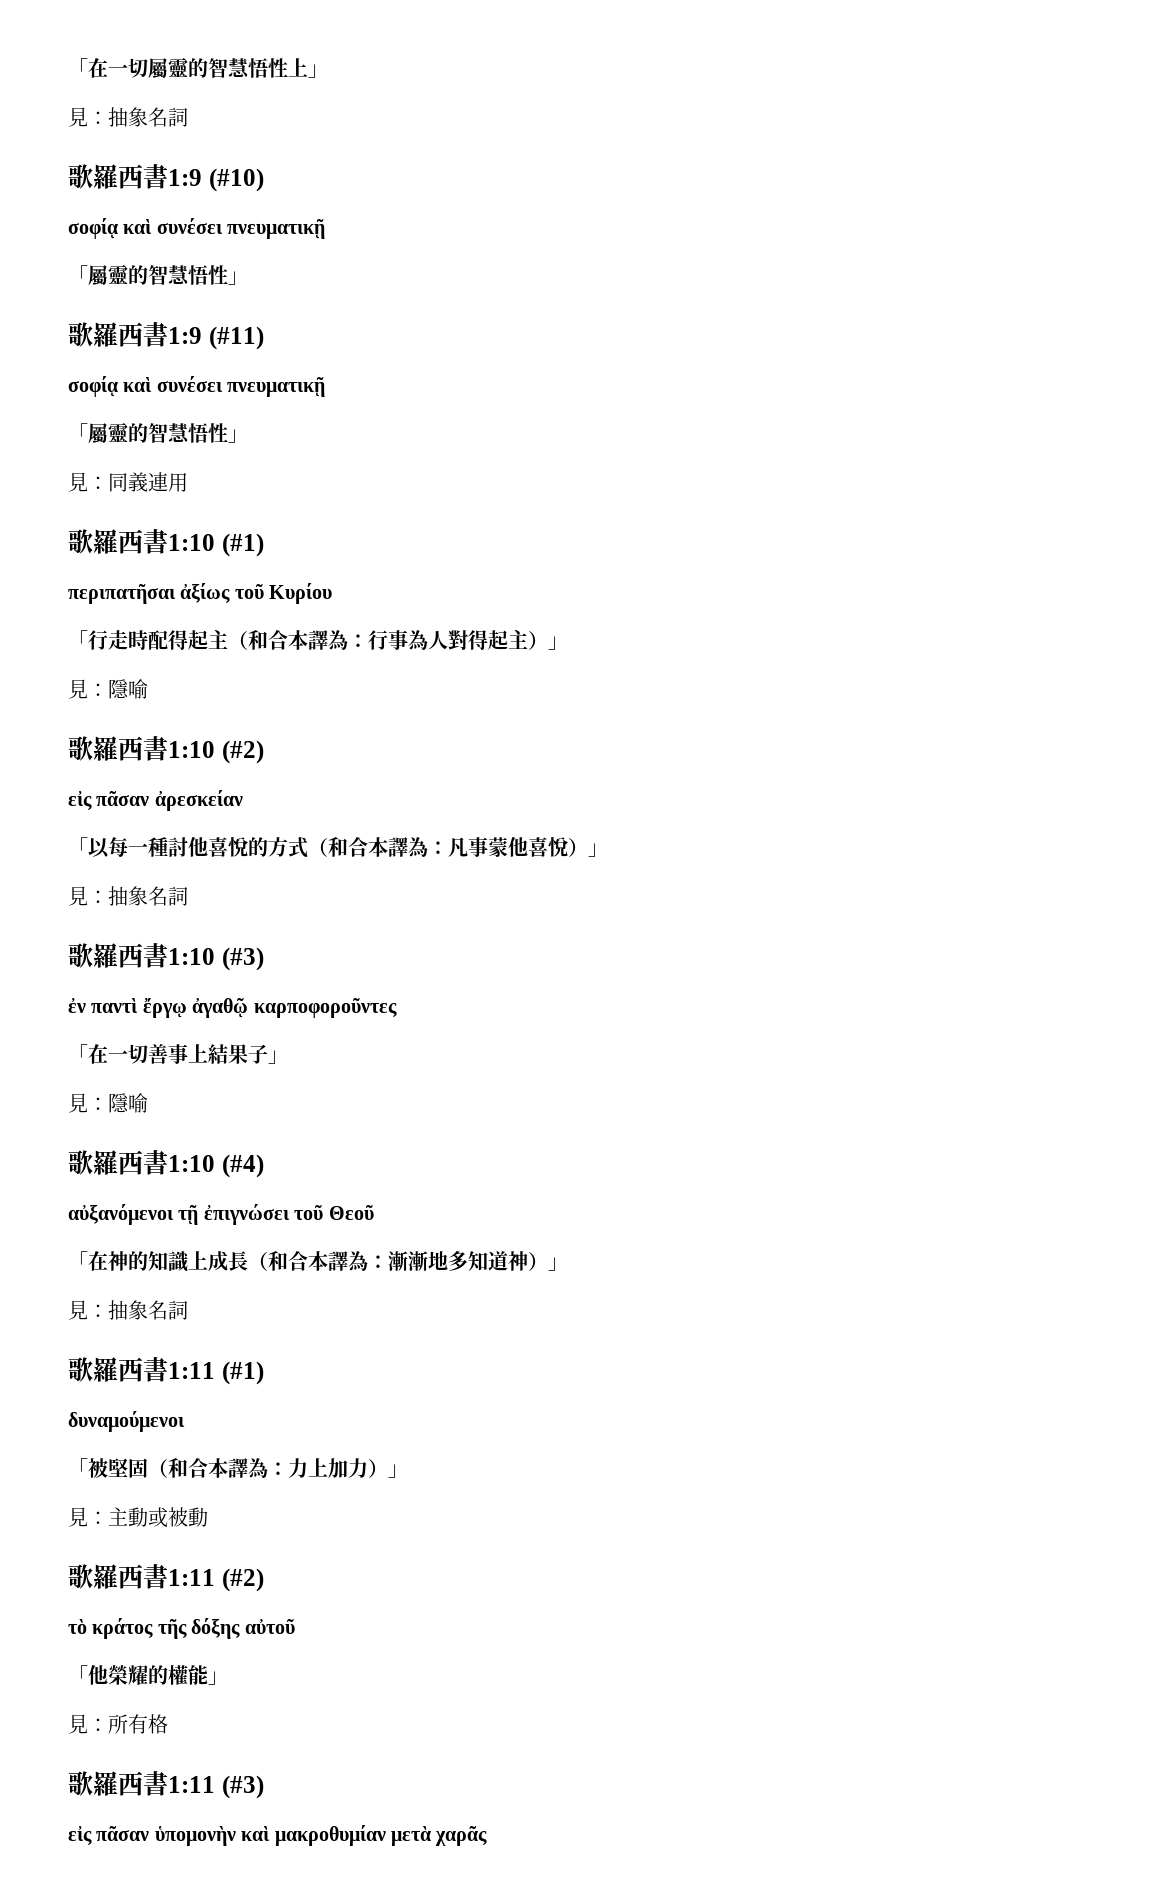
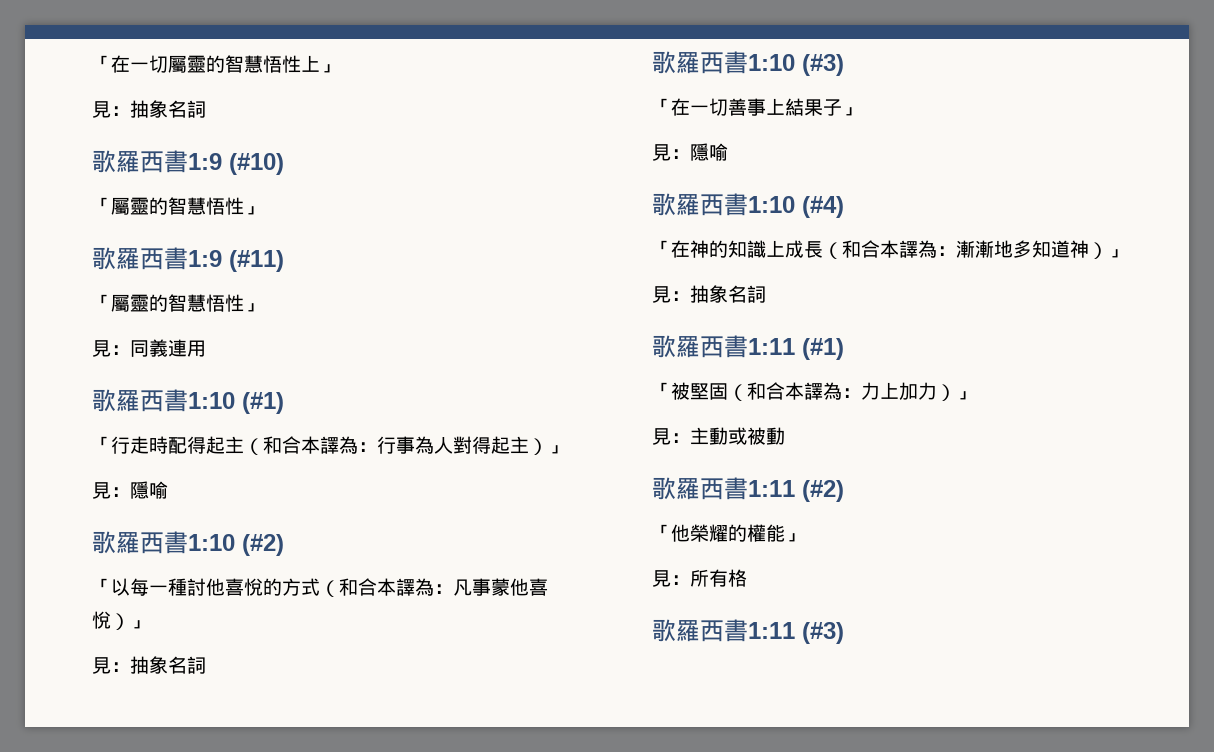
  歌羅西書1:9 (#10)
- σοφίᾳ καὶ συνέσει πνευματικῇ
  歌羅西書1:9 (#11)
- σοφίᾳ καὶ συνέσει πνευματικῇ
- περιπατῆσαι ἀξίως τοῦ Κυρίου
- εἰς πᾶσαν ἀρεσκείαν
- ἐν παντὶ ἔργῳ ἀγαθῷ καρποφοροῦντες
- αὐξανόμενοι τῇ ἐπιγνώσει τοῦ Θεοῦ
- δυναμούμενοι
- τὸ κράτος τῆς δόξης αὐτοῦ
- εἰς πᾶσαν ὑπομονὴν καὶ μακροθυμίαν μετὰ χαρᾶς

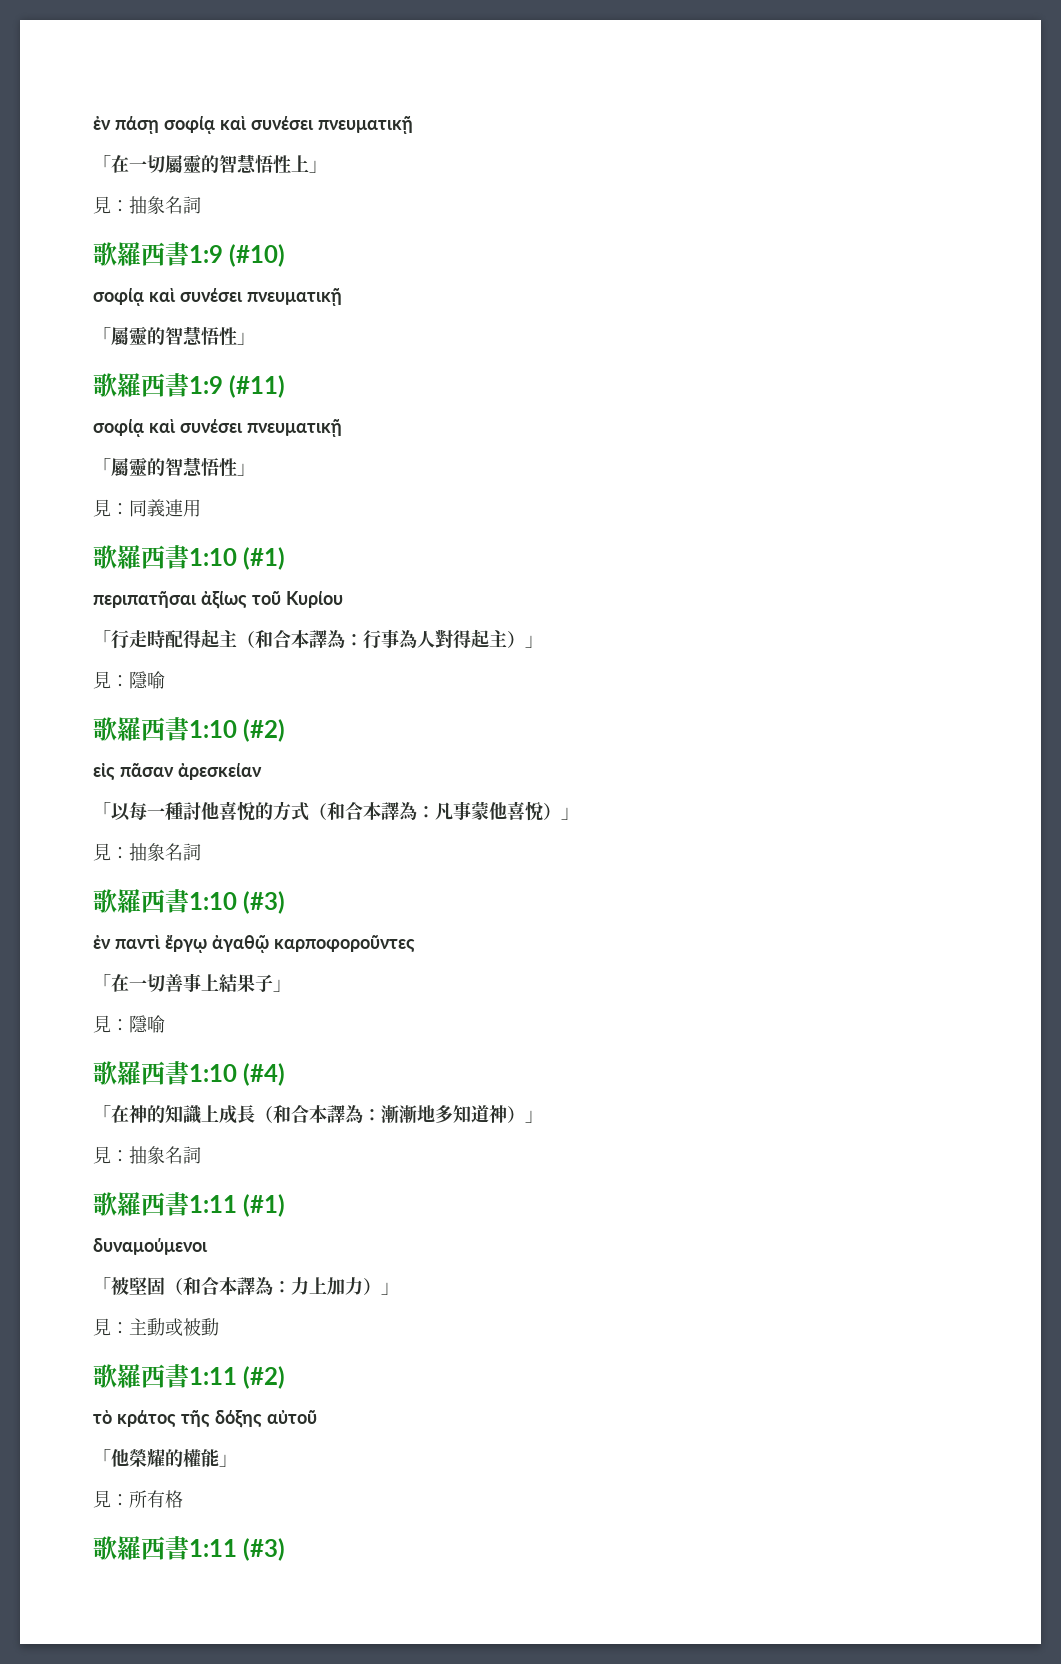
+ ἐν πάσῃ σοφίᾳ καὶ συνέσει πνευματικῇ
  歌羅西書1:9 (#10)
+ σοφίᾳ καὶ συνέσει πνευματικῇ
  歌羅西書1:9 (#11)
+ σοφίᾳ καὶ συνέσει πνευματικῇ
+ περιπατῆσαι ἀξίως τοῦ Κυρίου
+ εἰς πᾶσαν ἀρεσκείαν
+ ἐν παντὶ ἔργῳ ἀγαθῷ καρποφοροῦντες
+ δυναμούμενοι
+ τὸ κράτος τῆς δόξης αὐτοῦ

